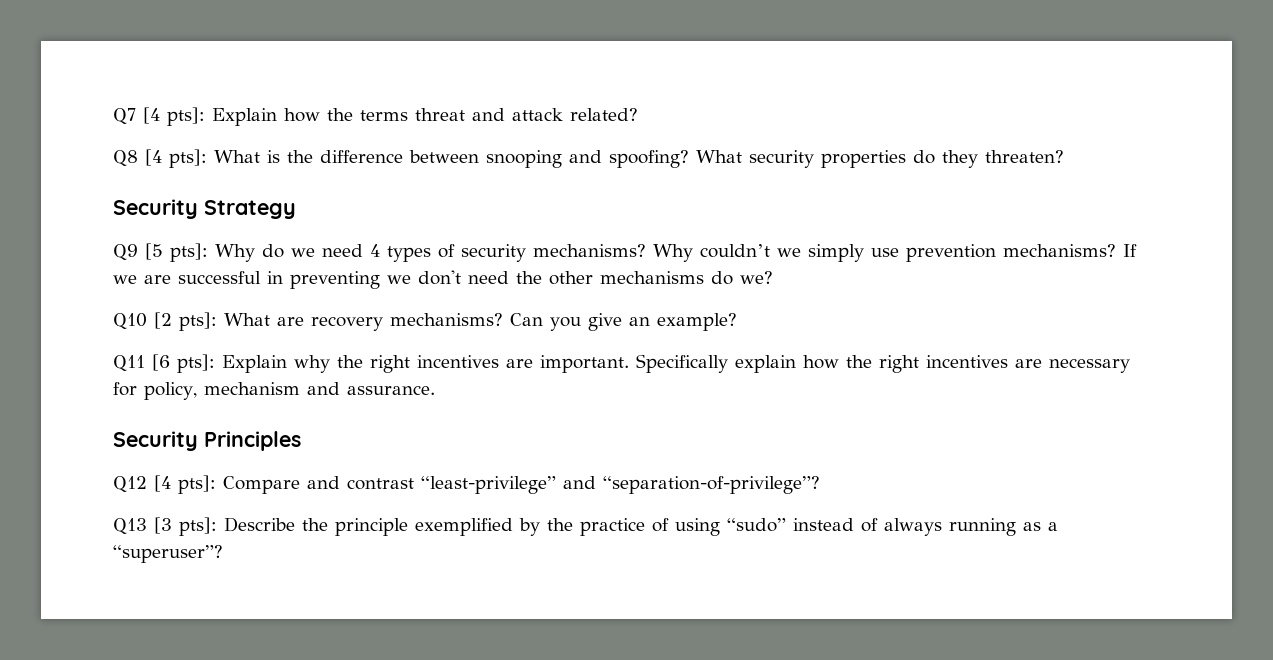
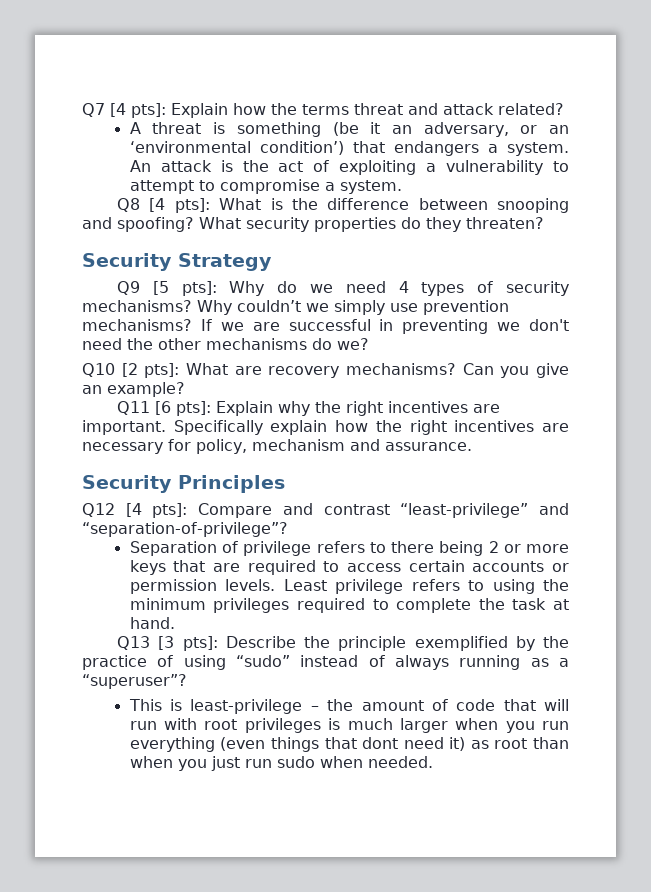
+ A threat is something (be it an adversary, or an ‘environmental condition’) that endangers a system. An attack is the act of exploiting a vulnerability to attempt to compromise a system.
+ Separation of privilege refers to there being 2 or more keys that are required to access certain accounts or permission levels. Least privilege refers to using the minimum privileges required to complete the task at hand.
+ This is least-privilege – the amount of code that will run with root privileges is much larger when you run everything (even things that dont need it) as root than when you just run sudo when needed.

